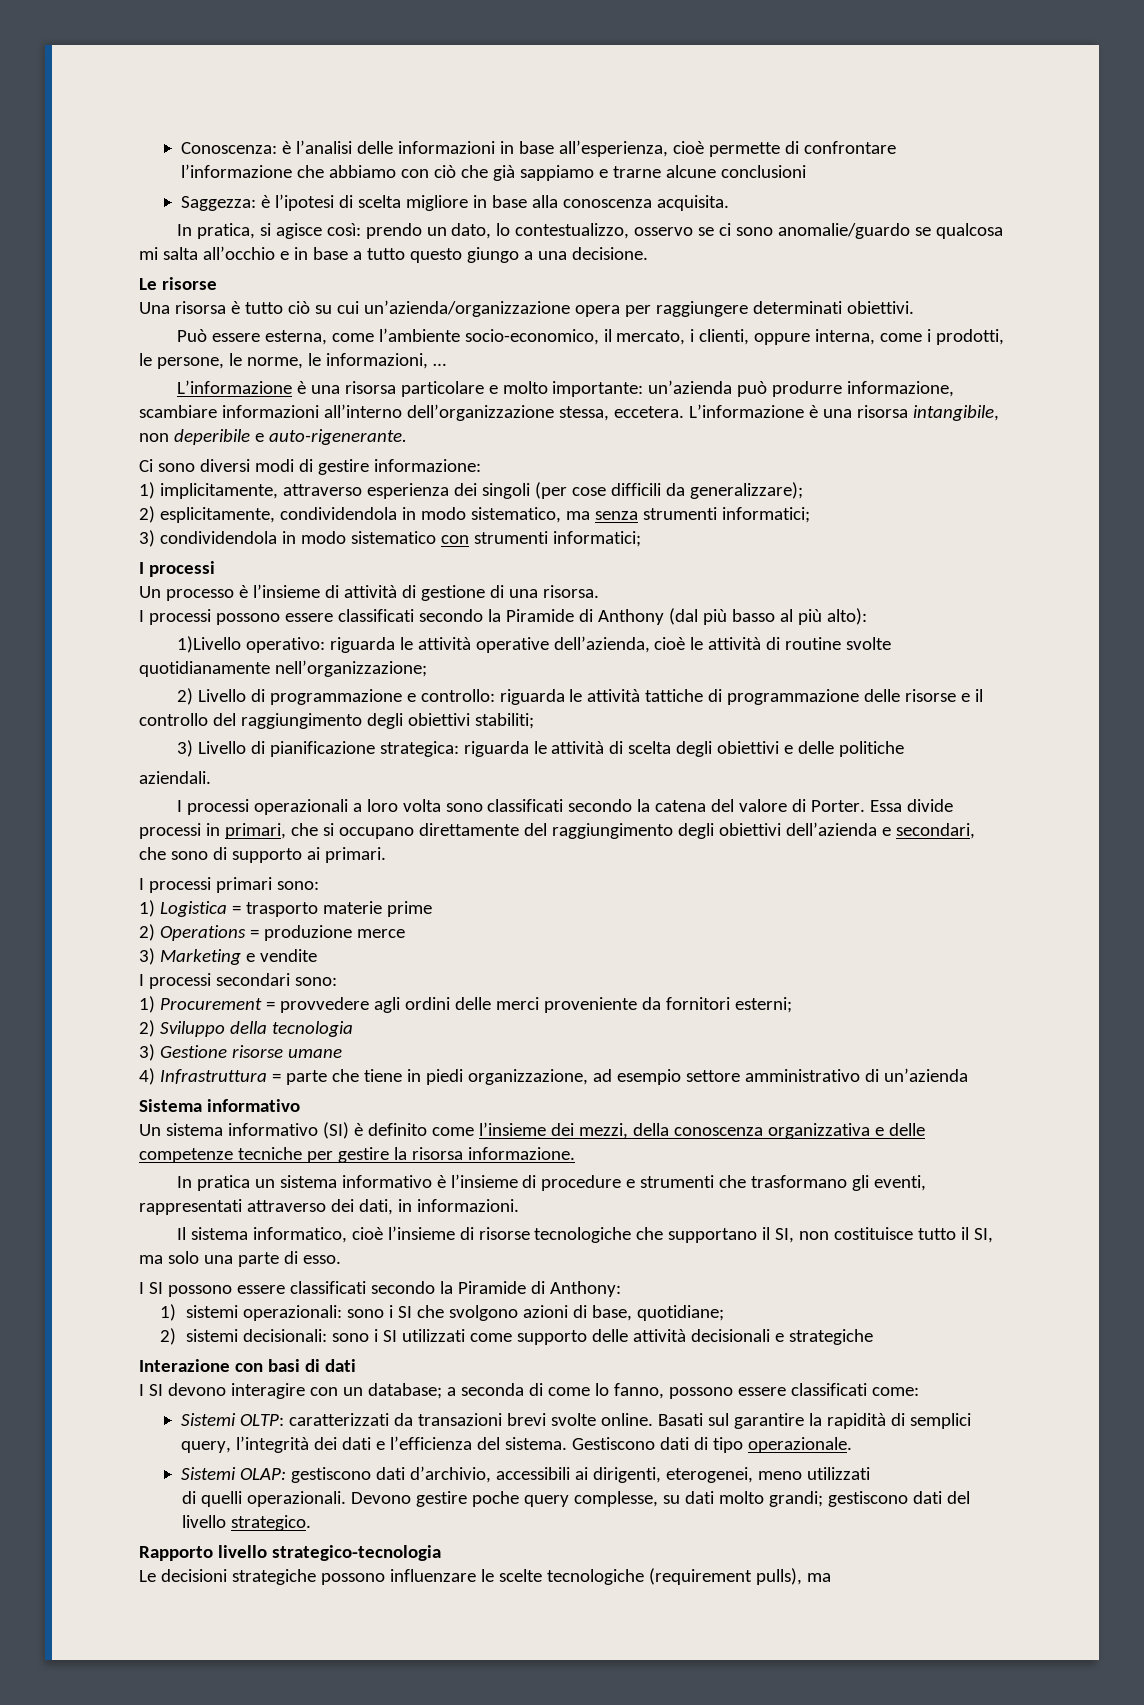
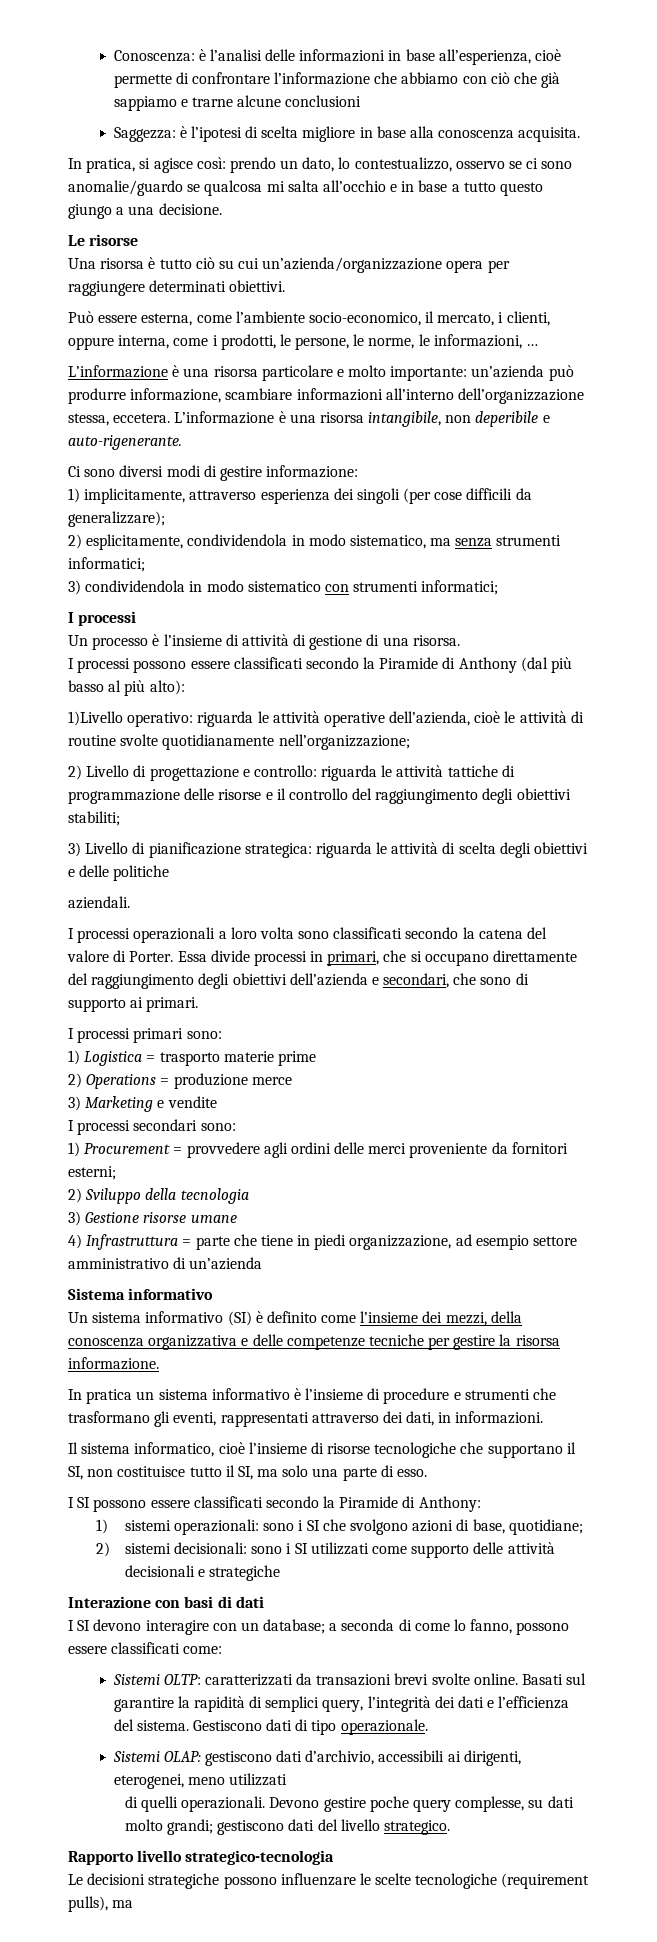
- 2) Livello di programmazione e controllo: riguarda le attività tattiche di programmazione delle risorse e il controllo del raggiungimento degli obiettivi stabiliti;
+ 2) Livello di progettazione e controllo: riguarda le attività tattiche di programmazione delle risorse e il controllo del raggiungimento degli obiettivi stabiliti;

